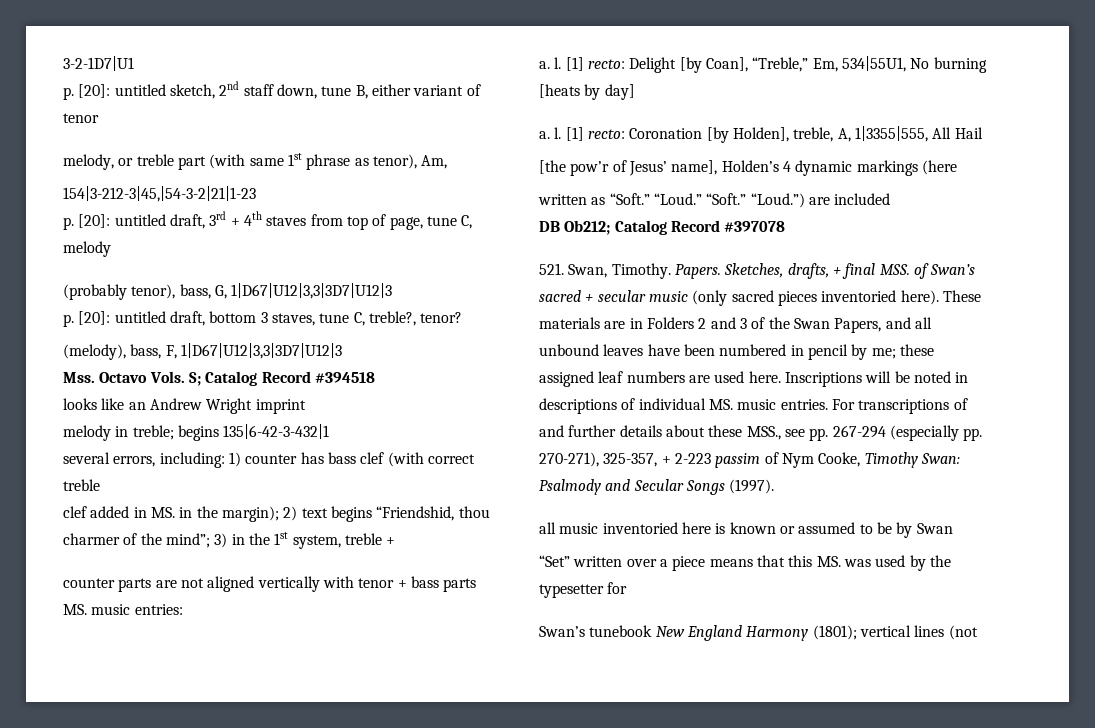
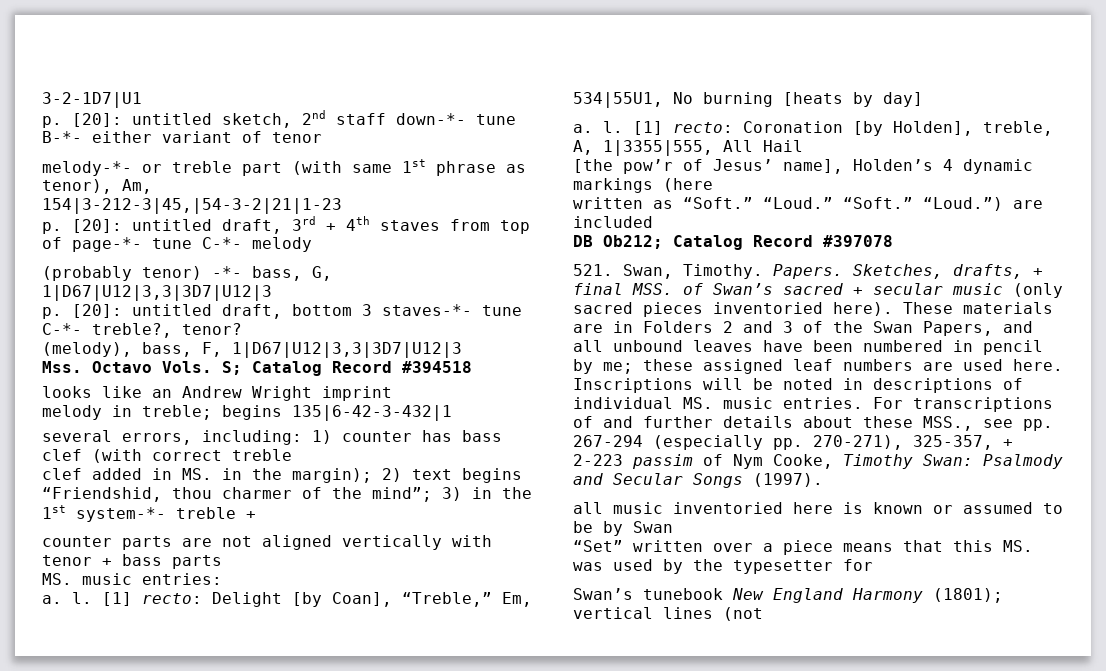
- p. [20]: untitled sketch, 2nd staff down, tune B, either variant of tenor
+ p. [20]: untitled sketch, 2nd staff down-*- tune B-*- either variant of tenor
- melody, or treble part (with same 1st phrase as tenor), Am,
+ melody-*- or treble part (with same 1st phrase as tenor), Am,
- p. [20]: untitled draft, 3rd + 4th staves from top of page, tune C, melody
+ p. [20]: untitled draft, 3rd + 4th staves from top of page-*- tune C-*- melody
- (probably tenor), bass, G, 1|D67|U12|3,3|3D7|U12|3
+ (probably tenor) -*- bass, G, 1|D67|U12|3,3|3D7|U12|3
- p. [20]: untitled draft, bottom 3 staves, tune C, treble?, tenor?
+ p. [20]: untitled draft, bottom 3 staves-*- tune C-*- treble?, tenor?
- clef added in MS. in the margin); 2) text begins “Friendshid, thou charmer of the mind”; 3) in the 1st system, treble +
+ clef added in MS. in the margin); 2) text begins “Friendshid, thou charmer of the mind”; 3) in the 1st system-*- treble +

